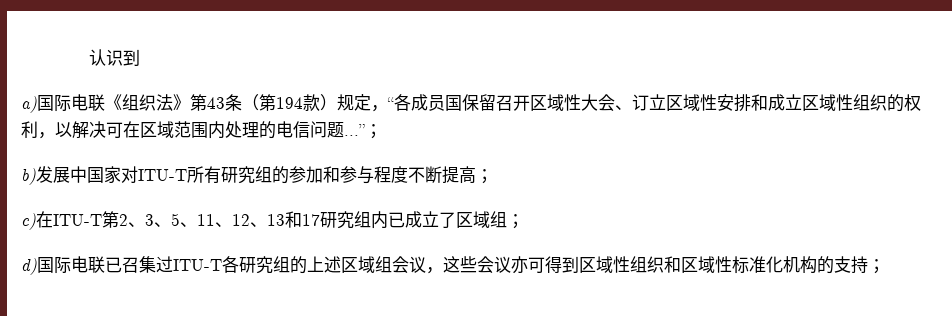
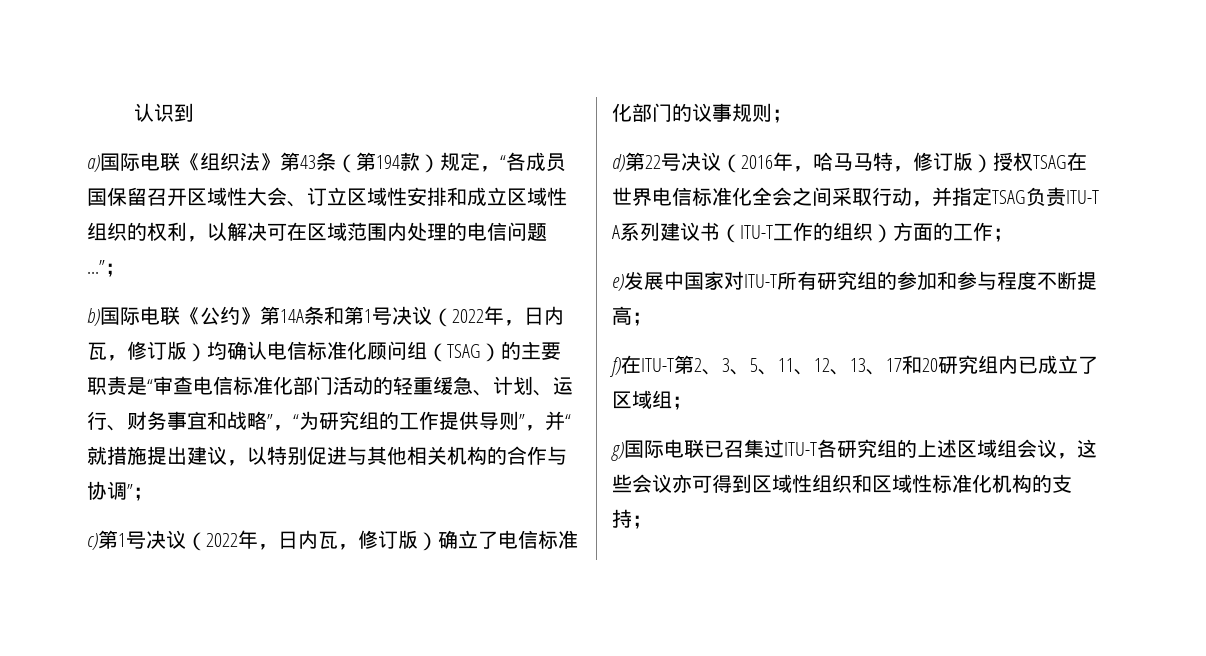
- b)发展中国家对ITU-T所有研究组的参加和参与程度不断提高；
+ b)国际电联《公约》第14A条和第1号决议（2022年，日内瓦，修订版）均确认电信标准化顾问组（TSAG）的主要职责是“审查电信标准化部门活动的轻重缓急、计划、运行、财务事宜和战略”，“为研究组的工作提供导则”，并“就措施提出建议，以特别促进与其他相关机构的合作与协调”；
+ c)第1号决议（2022年，日内瓦，修订版）确立了电信标准化部门的议事规则；
+ d)第22号决议（2016年，哈马马特，修订版）授权TSAG在世界电信标准化全会之间采取行动，并指定TSAG负责ITU-T A系列建议书（ITU-T工作的组织）方面的工作；
+ e)发展中国家对ITU-T所有研究组的参加和参与程度不断提高；
- c)在ITU-T第2、3、5、11、12、13和17研究组内已成立了区域组；
+ f)在ITU-T第2、3、5、11、12、13、17和20研究组内已成立了区域组；
- d)国际电联已召集过ITU-T各研究组的上述区域组会议，这些会议亦可得到区域性组织和区域性标准化机构的支持；
+ g)国际电联已召集过ITU-T各研究组的上述区域组会议，这些会议亦可得到区域性组织和区域性标准化机构的支持；

